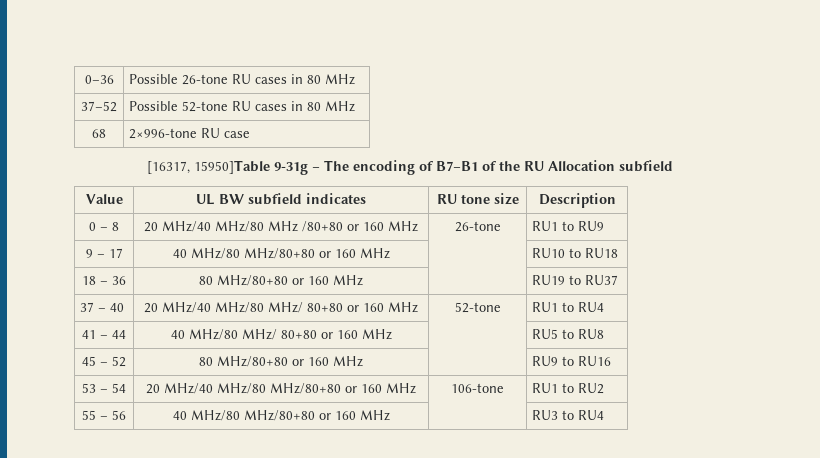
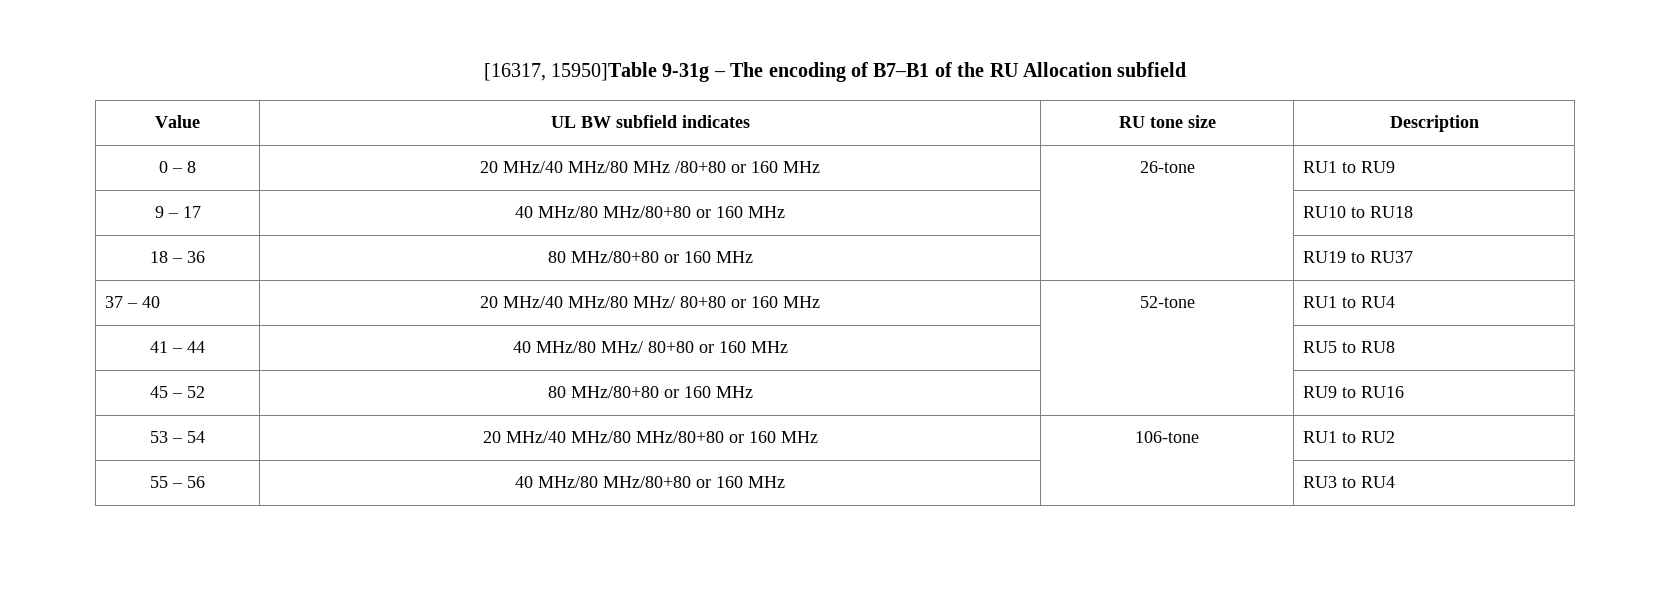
- 0–36 | Possible 26-tone RU cases in 80 MHz
- 37–52 | Possible 52-tone RU cases in 80 MHz
- 68 | 2×996-tone RU case

